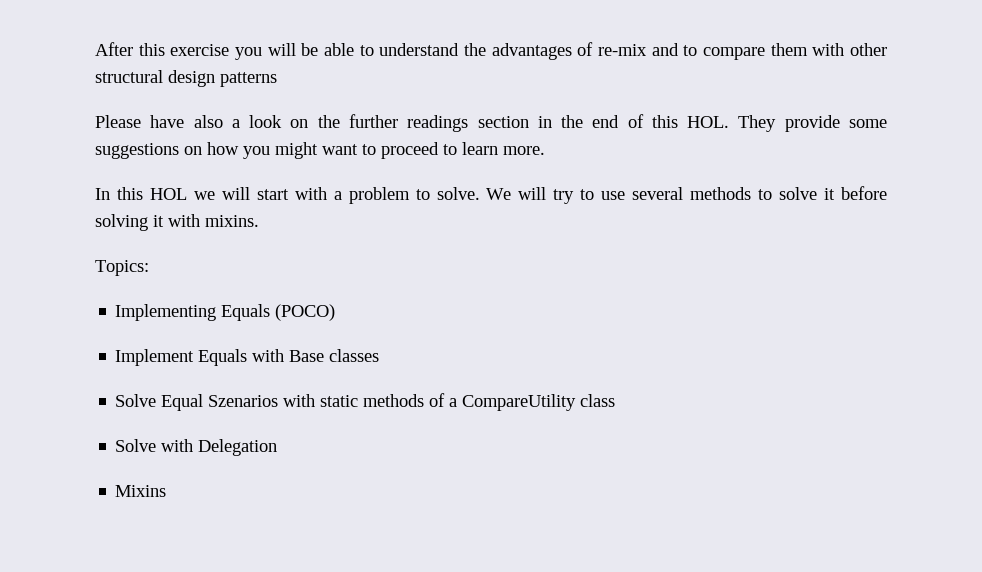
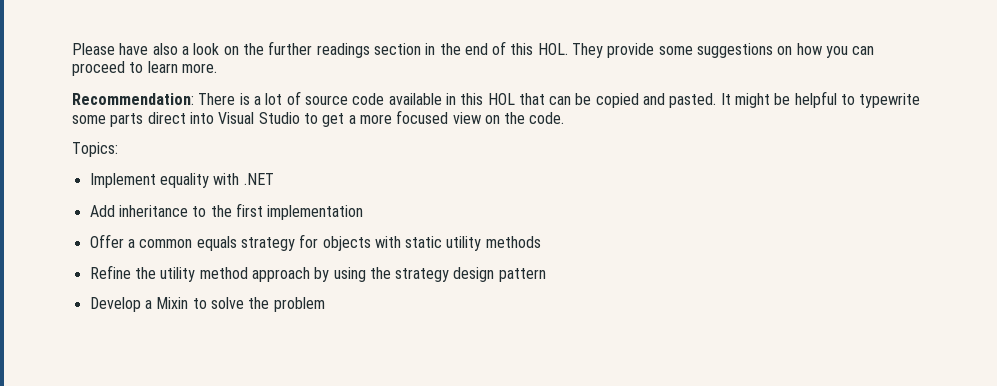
- After this exercise you will be able to understand the advantages of re-mix and to compare them with other structural design patterns
- Please have also a look on the further readings section in the end of this HOL. They provide some suggestions on how you might want to proceed to learn more.
+ Please have also a look on the further readings section in the end of this HOL. They provide some suggestions on how you can proceed to learn more.
- In this HOL we will start with a problem to solve. We will try to use several methods to solve it before solving it with mixins.
+ Recommendation: There is a lot of source code available in this HOL that can be copied and pasted. It might be helpful to typewrite some parts direct into Visual Studio to get a more focused view on the code.
  Topics:
- Implementing Equals (POCO)
- Implement Equals with Base classes
- Solve Equal Szenarios with static methods of a CompareUtility class
- Solve with Delegation
- Mixins
+ Implement equality with .NET
+ Add inheritance to the first implementation
+ Offer a common equals strategy for objects with static utility methods
+ Refine the utility method approach by using the strategy design pattern
+ Develop a Mixin to solve the problem

